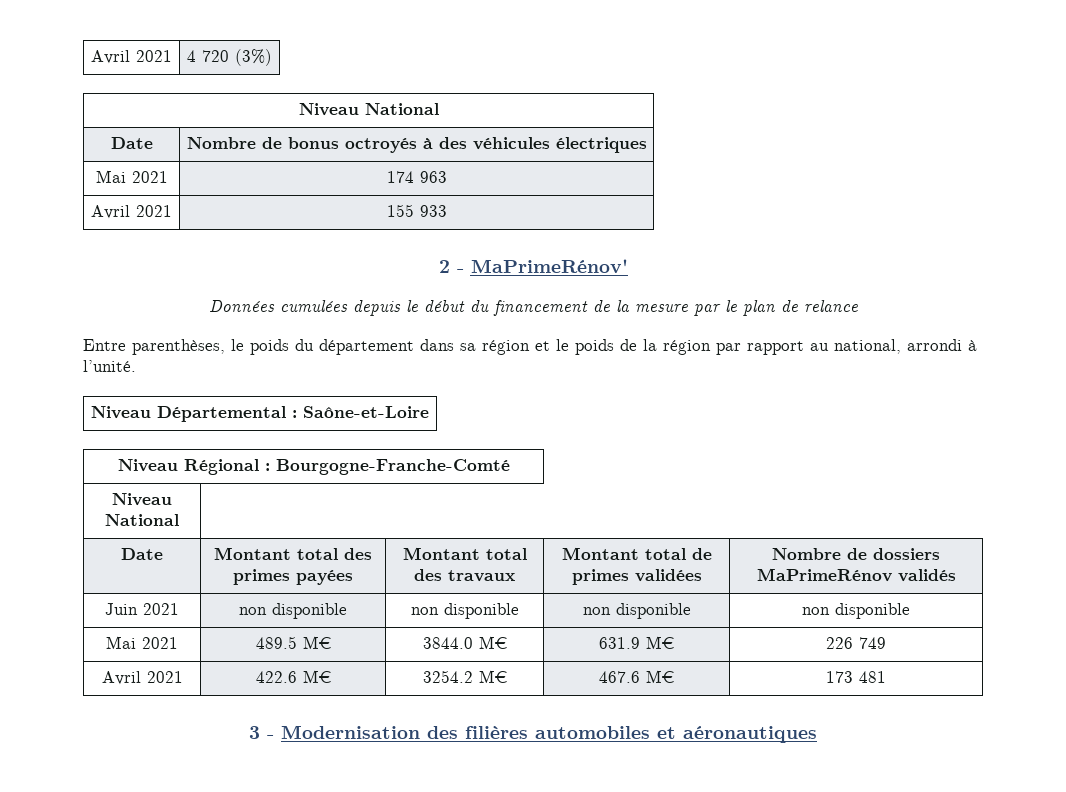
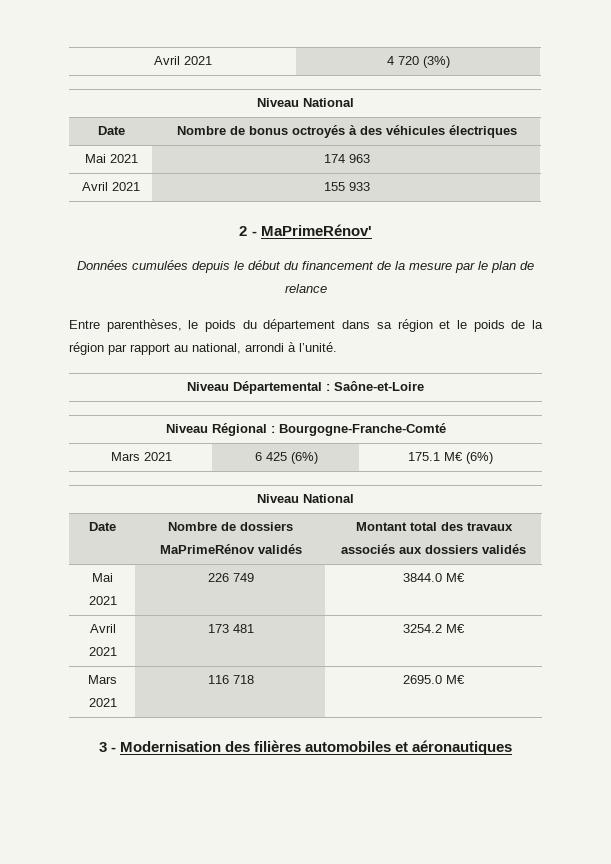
  Niveau Régional : Bourgogne-Franche-Comté
+ Mars 2021 | 6 425 (6%) | 175.1 M€ (6%)
  Niveau National
- Date | Montant total des primes payées | Montant total des travaux | Montant total de primes validées | Nombre de dossiers MaPrimeRénov validés
- Juin 2021 | non disponible | non disponible | non disponible | non disponible
- Mai 2021 | 489.5 M€ | 3844.0 M€ | 631.9 M€ | 226 749
- Avril 2021 | 422.6 M€ | 3254.2 M€ | 467.6 M€ | 173 481
+ Date | Nombre de dossiers MaPrimeRénov validés | Montant total des travaux associés aux dossiers validés
+ Mai 2021 | 226 749 | 3844.0 M€
+ Avril 2021 | 173 481 | 3254.2 M€
+ Mars 2021 | 116 718 | 2695.0 M€

